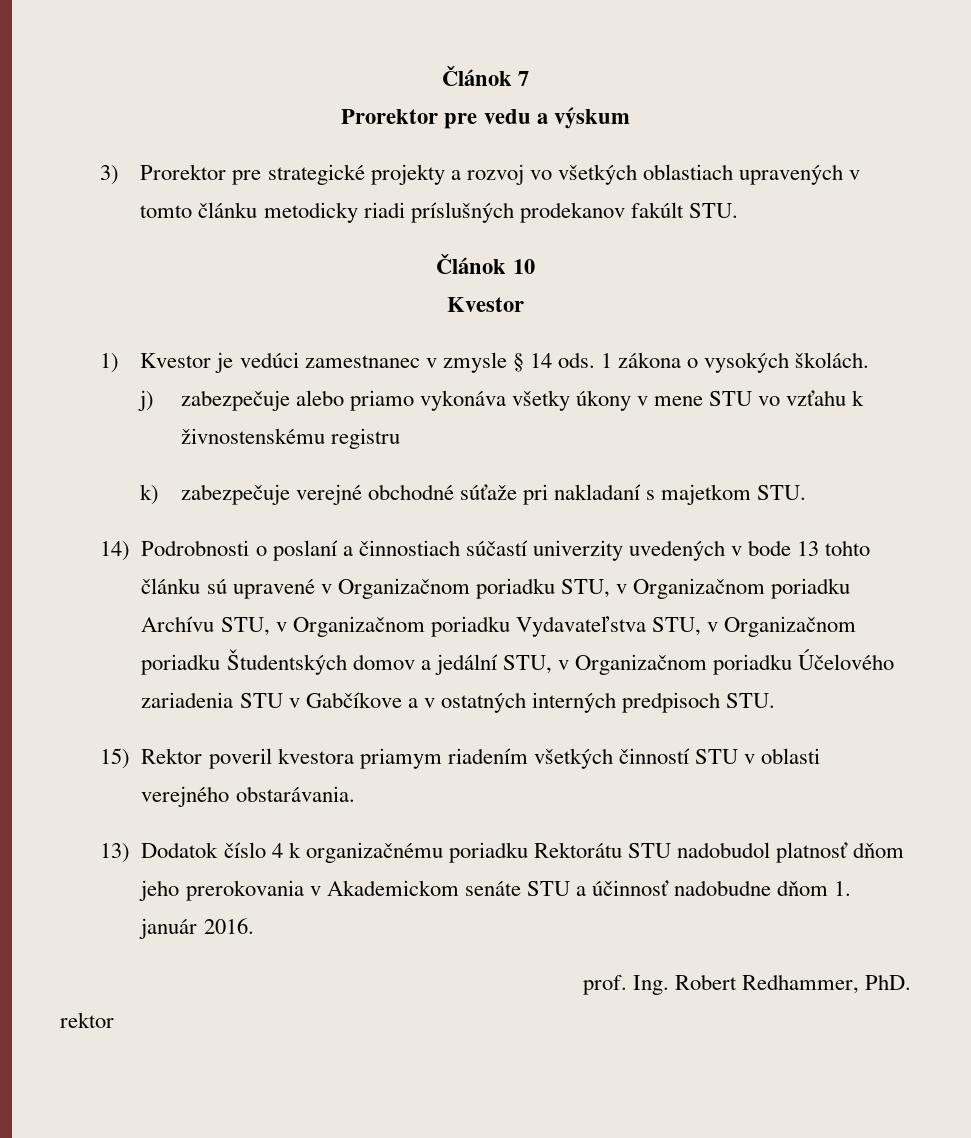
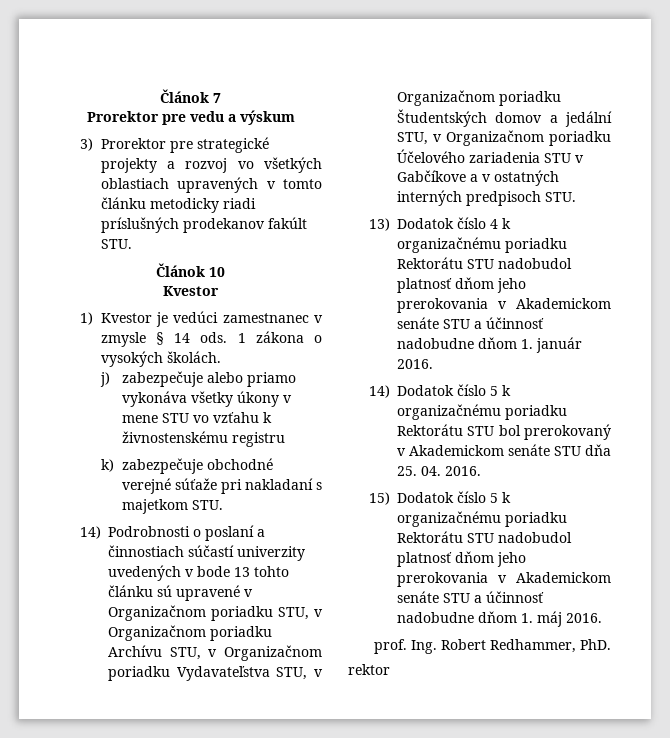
- k) zabezpečuje verejné obchodné súťaže pri nakladaní s majetkom STU.
+ k) zabezpečuje obchodné verejné súťaže pri nakladaní s majetkom STU.
- 15) Rektor poveril kvestora priamym riadením všetkých činností STU v oblasti verejného obstarávania.
+ 14) Dodatok číslo 5 k organizačnému poriadku Rektorátu STU bol prerokovaný v Akademickom senáte STU dňa 25. 04. 2016.
+ 15) Dodatok číslo 5 k organizačnému poriadku Rektorátu STU nadobudol platnosť dňom jeho prerokovania v Akademickom senáte STU a účinnosť nadobudne dňom 1. máj 2016.

